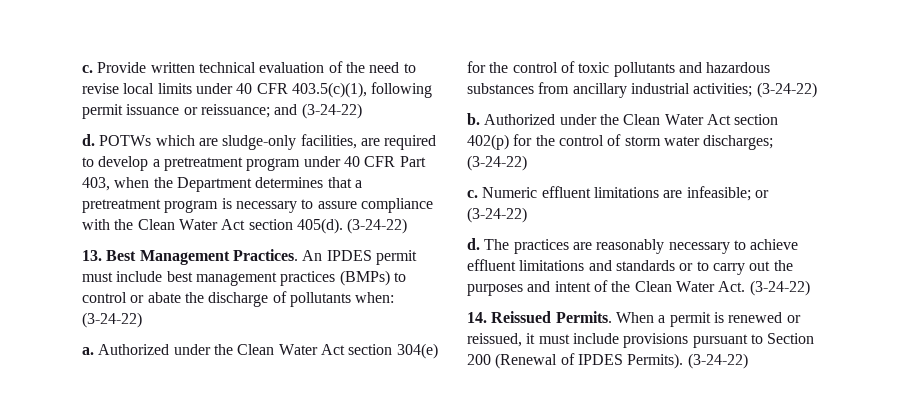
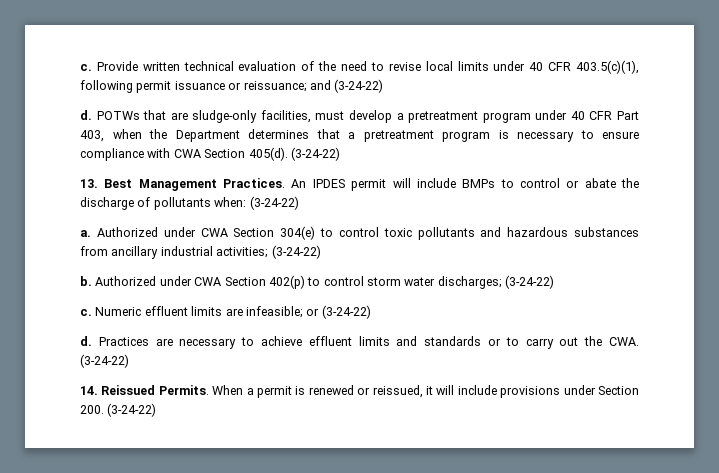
- POTWs which are sludge-only facilities, are required to develop a pretreatment program under 40 CFR Part 403, when the Department determines that a pretreatment program is necessary to assure compliance with the Clean Water Act section 405(d).
+ POTWs that are sludge-only facilities, must develop a pretreatment program under 40 CFR Part 403, when the Department determines that a pretreatment program is necessary to ensure compliance with CWA Section 405(d).
- An IPDES permit must include best management practices (BMPs) to control or abate the discharge of pollutants when: (3-24-22)
+ An IPDES permit will include BMPs to control or abate the discharge of pollutants when: (3-24-22)
- Authorized under the Clean Water Act section 304(e) for the control of toxic pollutants and hazardous substances from ancillary industrial activities; (3-24-22)
+ Authorized under CWA Section 304(e) to control toxic pollutants and hazardous substances from ancillary industrial activities; (3-24-22)
- Authorized under the Clean Water Act section 402(p) for the control of storm water discharges; (3-24-22)
+ Authorized under CWA Section 402(p) to control storm water discharges; (3-24-22)
- Numeric effluent limitations are infeasible; or (3-24-22)
+ Numeric effluent limits are infeasible; or (3-24-22)
- The practices are reasonably necessary to achieve effluent limitations and standards or to carry out the purposes and intent of the Clean Water Act. (3-24-22)
+ Practices are necessary to achieve effluent limits and standards or to carry out the CWA. (3-24-22)
- When a permit is renewed or reissued, it must include provisions pursuant to Section 200 (Renewal of IPDES Permits). (3-24-22)
+ When a permit is renewed or reissued, it will include provisions under Section 200. (3-24-22)

